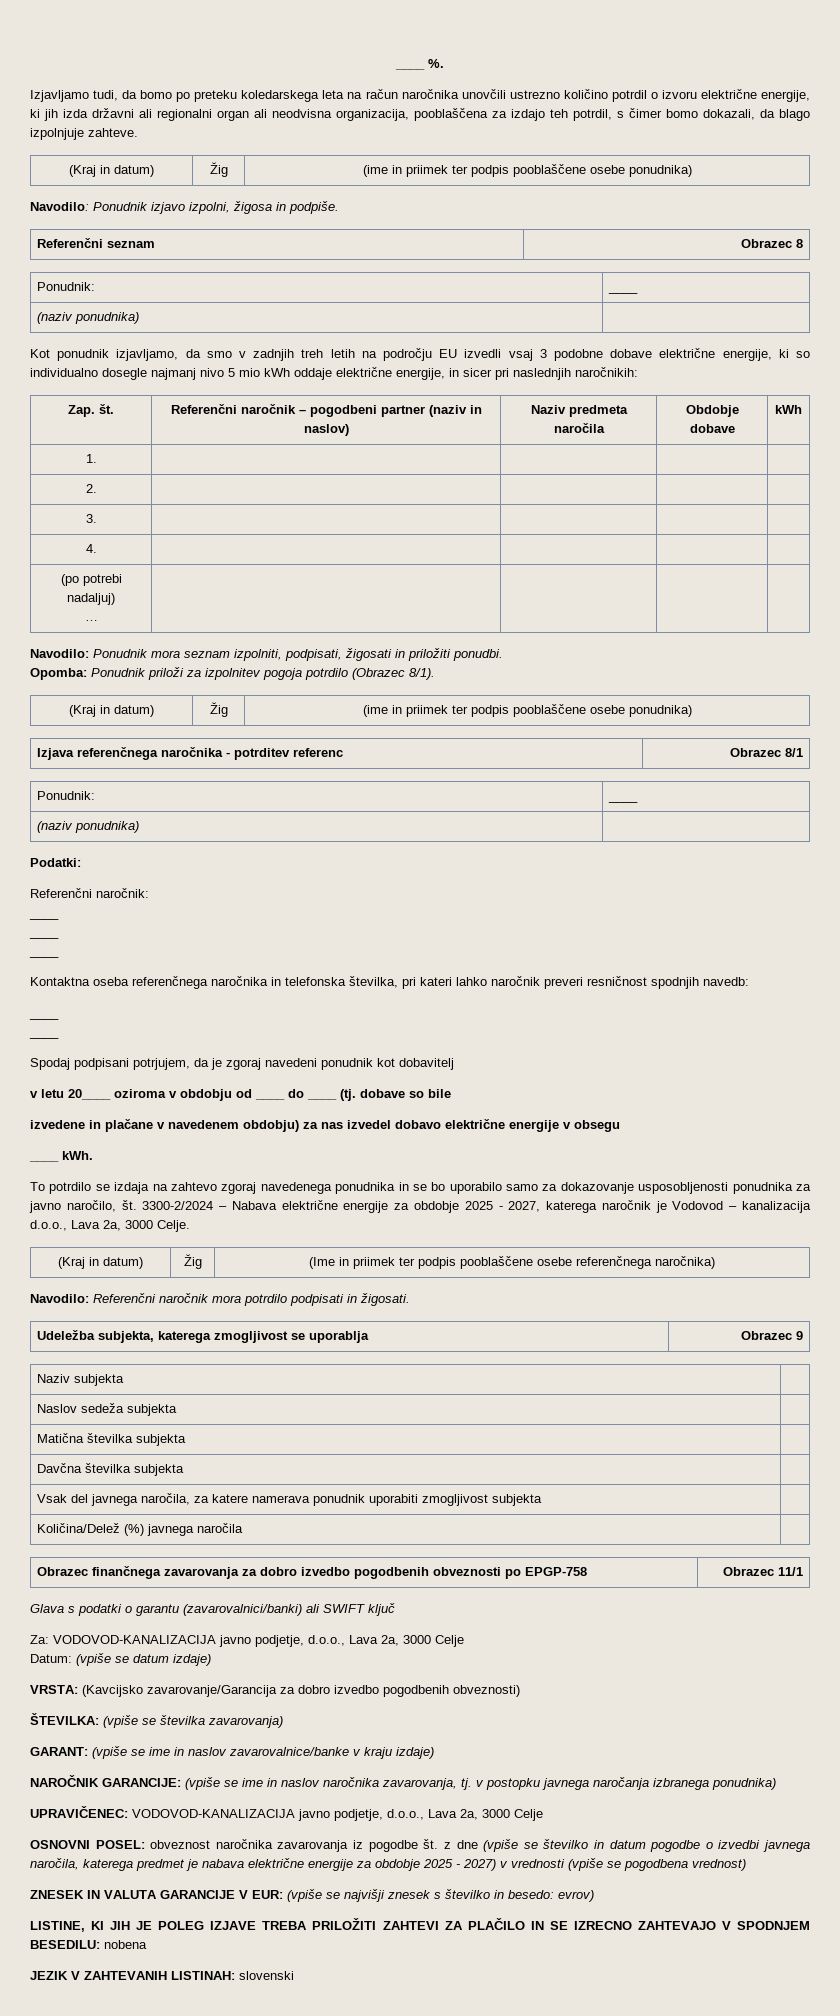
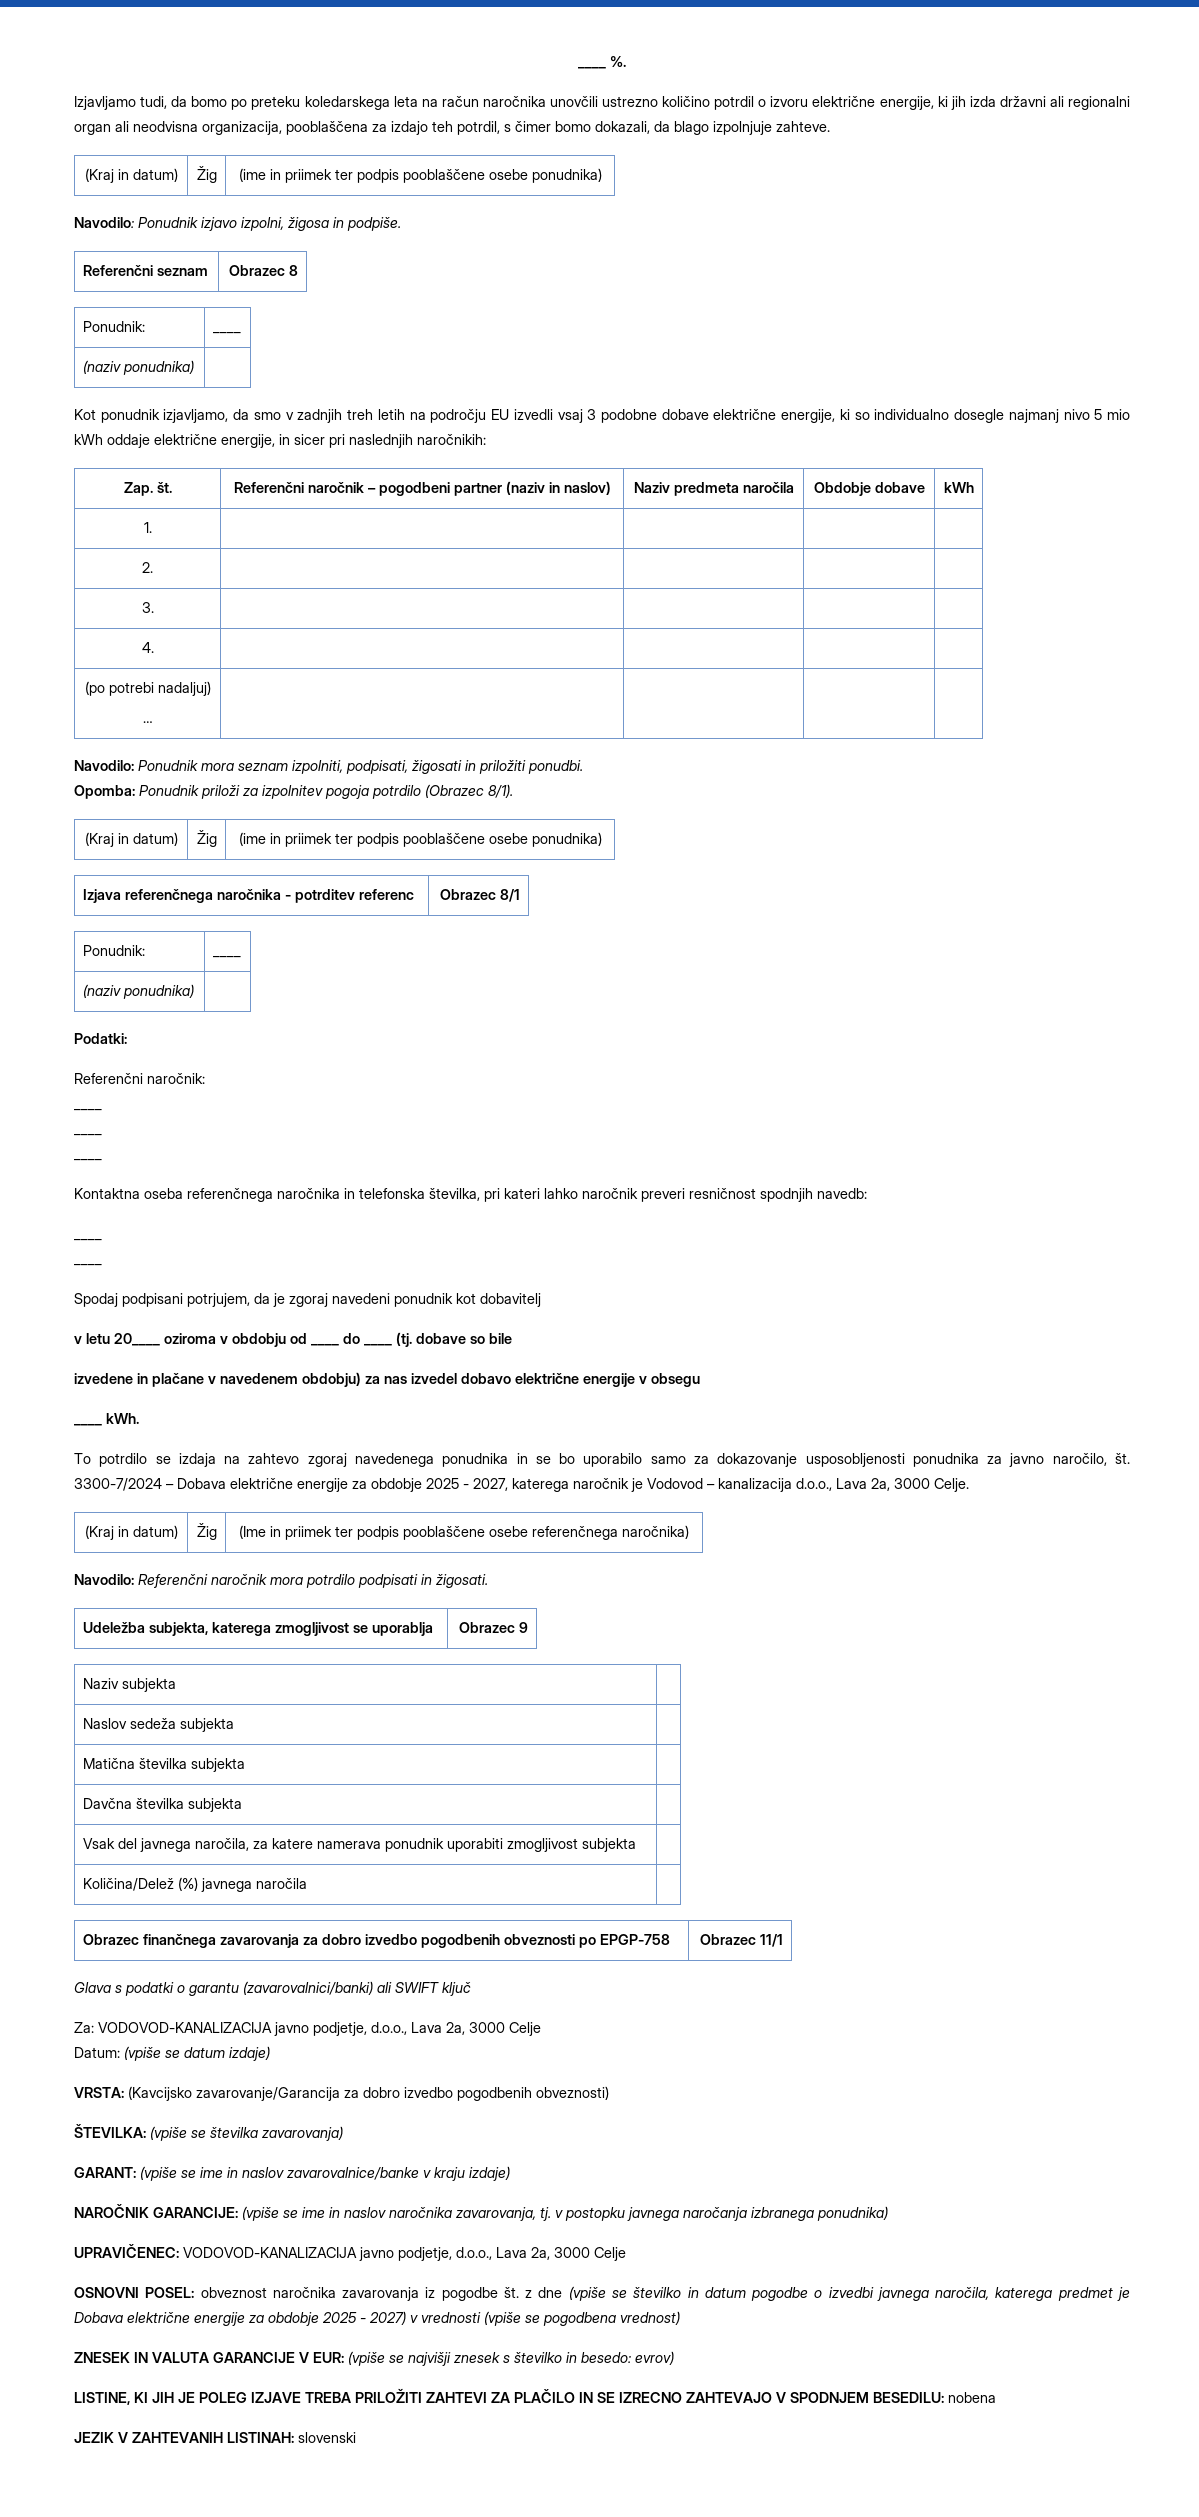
- 3300-2/2024 – Nabava električne energije za obdobje 2025 - 2027, katerega naročnik je Vodovod – kanalizacija d.o.o., Lava 2a, 3000 Celje.
+ 3300-7/2024 – Dobava električne energije za obdobje 2025 - 2027, katerega naročnik je Vodovod – kanalizacija d.o.o., Lava 2a, 3000 Celje.
- OSNOVNI POSEL: obveznost naročnika zavarovanja iz pogodbe št. z dne (vpiše se številko in datum pogodbe o izvedbi javnega naročila, katerega predmet je nabava električne energije za obdobje 2025 - 2027) v vrednosti (vpiše se pogodbena vrednost)
+ OSNOVNI POSEL: obveznost naročnika zavarovanja iz pogodbe št. z dne (vpiše se številko in datum pogodbe o izvedbi javnega naročila, katerega predmet je Dobava električne energije za obdobje 2025 - 2027) v vrednosti (vpiše se pogodbena vrednost)

